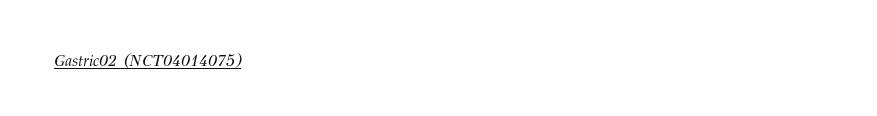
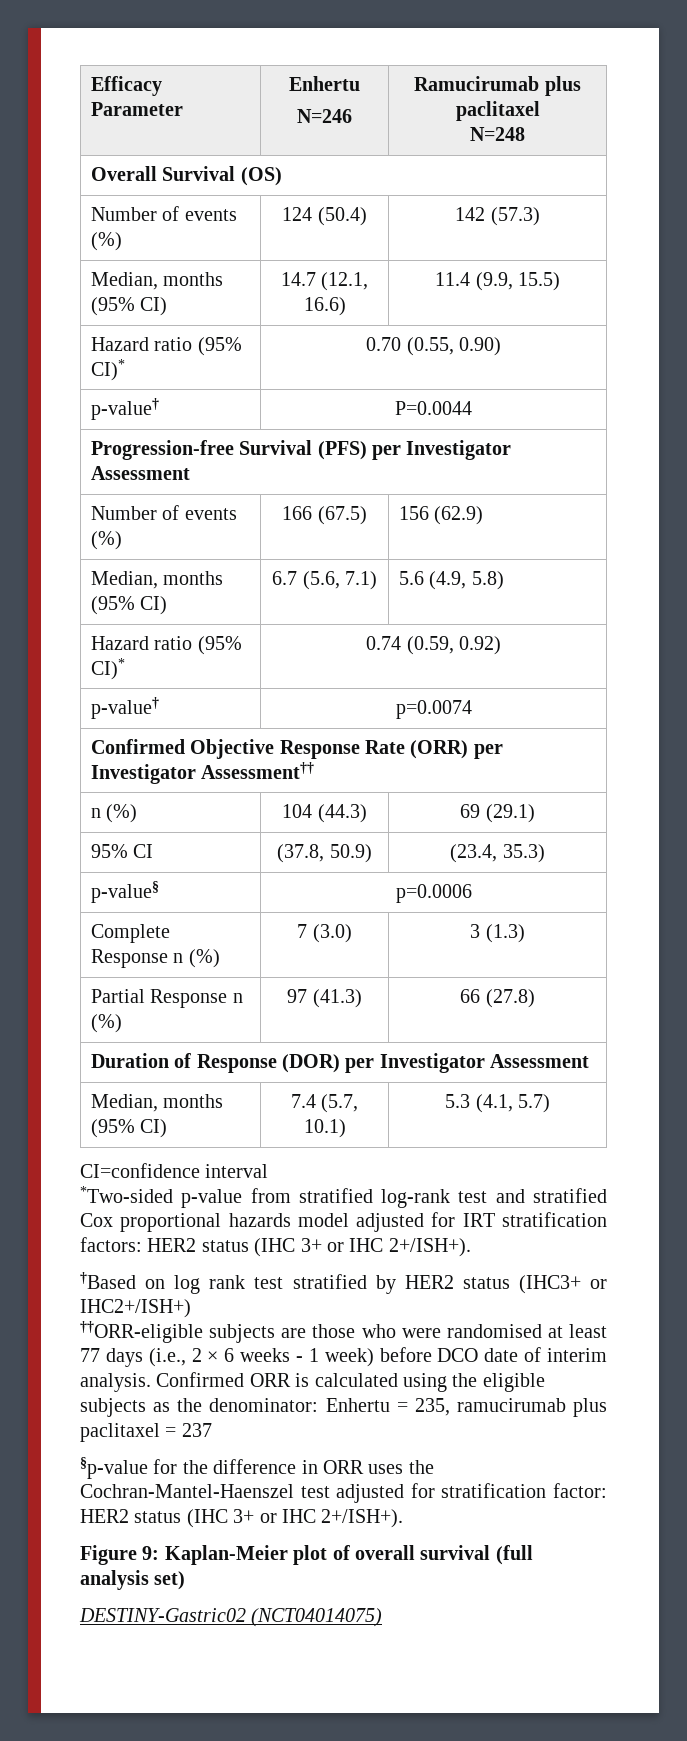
- Gastric02 (NCT04014075)
+ Efficacy Parameter | Enhertu
+ N=246 | Ramucirumab plus paclitaxel
+ N=248
+ Overall Survival (OS)
+ Number of events (%) | 124 (50.4) | 142 (57.3)
+ Median, months (95% CI) | 14.7 (12.1, 16.6) | 11.4 (9.9, 15.5)
+ Hazard ratio (95% CI)* | 0.70 (0.55, 0.90)
+ p-value† | P=0.0044
+ Progression-free Survival (PFS) per Investigator Assessment
+ Number of events (%) | 166 (67.5) | 156 (62.9)
+ Median, months (95% CI) | 6.7 (5.6, 7.1) | 5.6 (4.9, 5.8)
+ Hazard ratio (95% CI)* | 0.74 (0.59, 0.92)
+ p-value† | p=0.0074
+ Confirmed Objective Response Rate (ORR) per Investigator Assessment††
+ n (%) | 104 (44.3) | 69 (29.1)
+ 95% CI | (37.8, 50.9) | (23.4, 35.3)
+ p-value§ | p=0.0006
+ Complete Response n (%) | 7 (3.0) | 3 (1.3)
+ Partial Response n (%) | 97 (41.3) | 66 (27.8)
+ Duration of Response (DOR) per Investigator Assessment
+ Median, months (95% CI) | 7.4 (5.7, 10.1) | 5.3 (4.1, 5.7)
+ CI=confidence interval
+ *Two-sided p-value from stratified log-rank test and stratified Cox proportional hazards model adjusted for IRT stratification factors: HER2 status (IHC 3+ or IHC 2+/ISH+).
+ †Based on log rank test stratified by HER2 status (IHC3+ or IHC2+/ISH+)
+ ††ORR-eligible subjects are those who were randomised at least 77 days (i.e., 2 × 6 weeks - 1 week) before DCO date of interim analysis. Confirmed ORR is calculated using the eligible subjects as the denominator: Enhertu = 235, ramucirumab plus paclitaxel = 237
+ §p-value for the difference in ORR uses the Cochran-Mantel-Haenszel test adjusted for stratification factor: HER2 status (IHC 3+ or IHC 2+/ISH+).
+ Figure 9: Kaplan-Meier plot of overall survival (full analysis set)
+ DESTINY-Gastric02 (NCT04014075)

